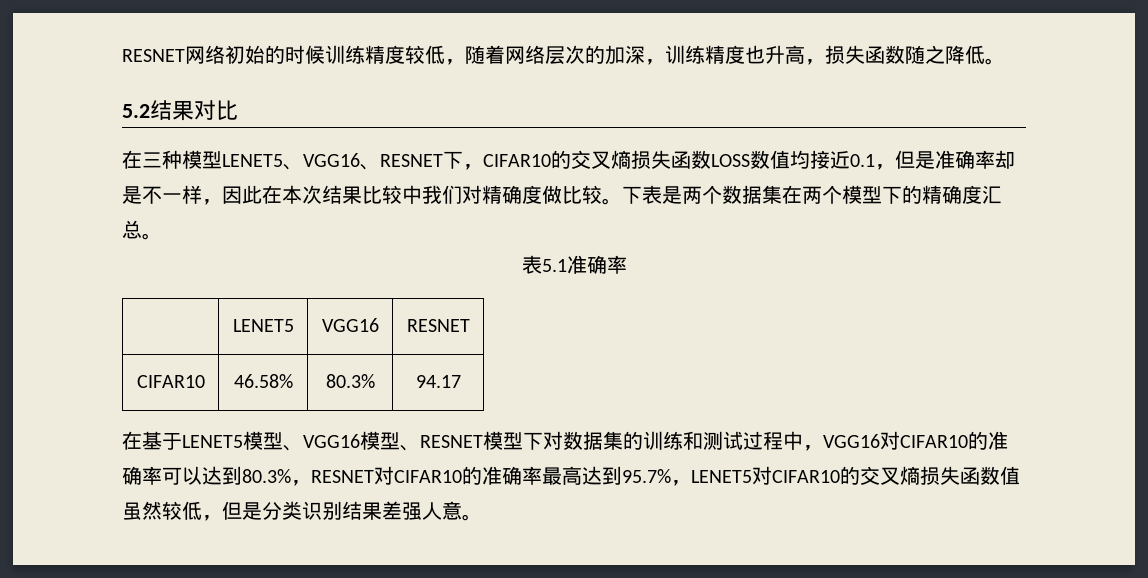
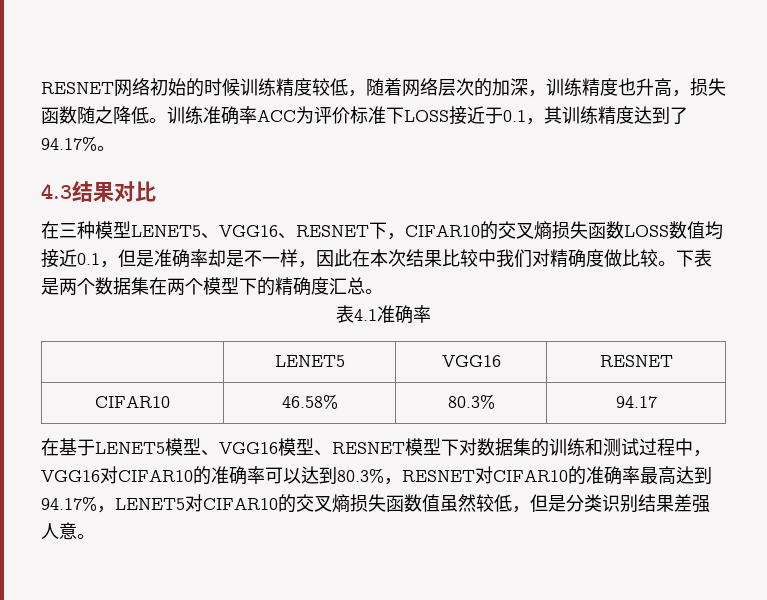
- RESNET网络初始的时候训练精度较低，随着网络层次的加深，训练精度也升高，损失函数随之降低。
- 5.2结果对比
+ RESNET网络初始的时候训练精度较低，随着网络层次的加深，训练精度也升高，损失函数随之降低。训练准确率ACC为评价标准下LOSS接近于0.1，其训练精度达到了94.17%。
+ 4.3结果对比
- 表5.1准确率
+ 表4.1准确率
- 在基于LENET5模型、VGG16模型、RESNET模型下对数据集的训练和测试过程中，VGG16对CIFAR10的准确率可以达到80.3%，RESNET对CIFAR10的准确率最高达到95.7%，LENET5对CIFAR10的交叉熵损失函数值虽然较低，但是分类识别结果差强人意。
+ 在基于LENET5模型、VGG16模型、RESNET模型下对数据集的训练和测试过程中，VGG16对CIFAR10的准确率可以达到80.3%，RESNET对CIFAR10的准确率最高达到94.17%，LENET5对CIFAR10的交叉熵损失函数值虽然较低，但是分类识别结果差强人意。

